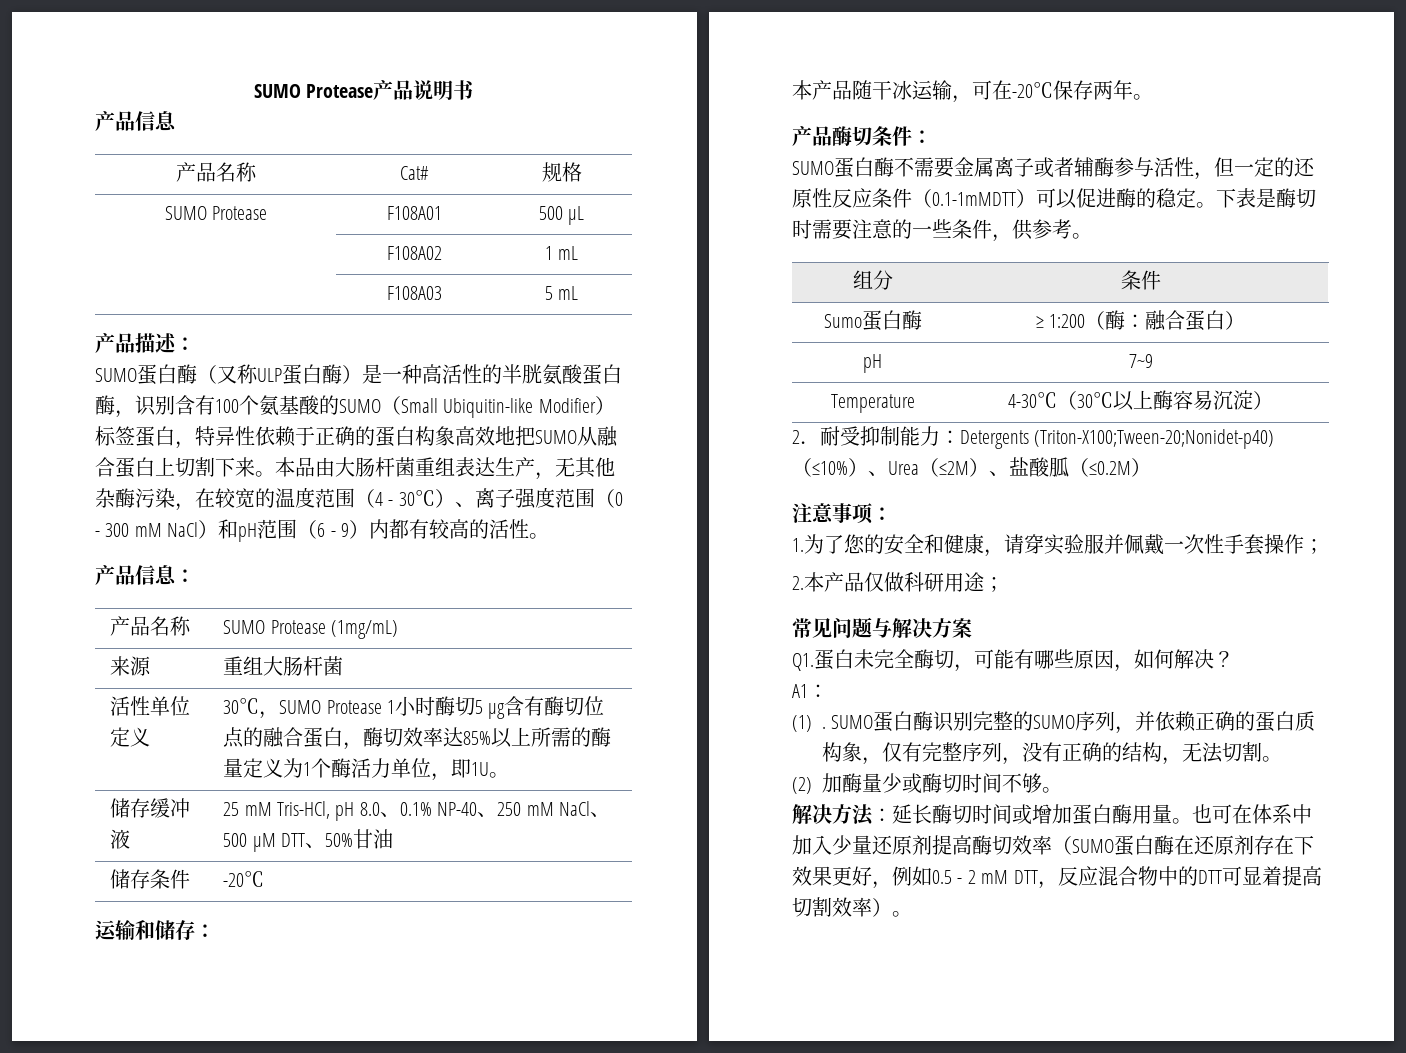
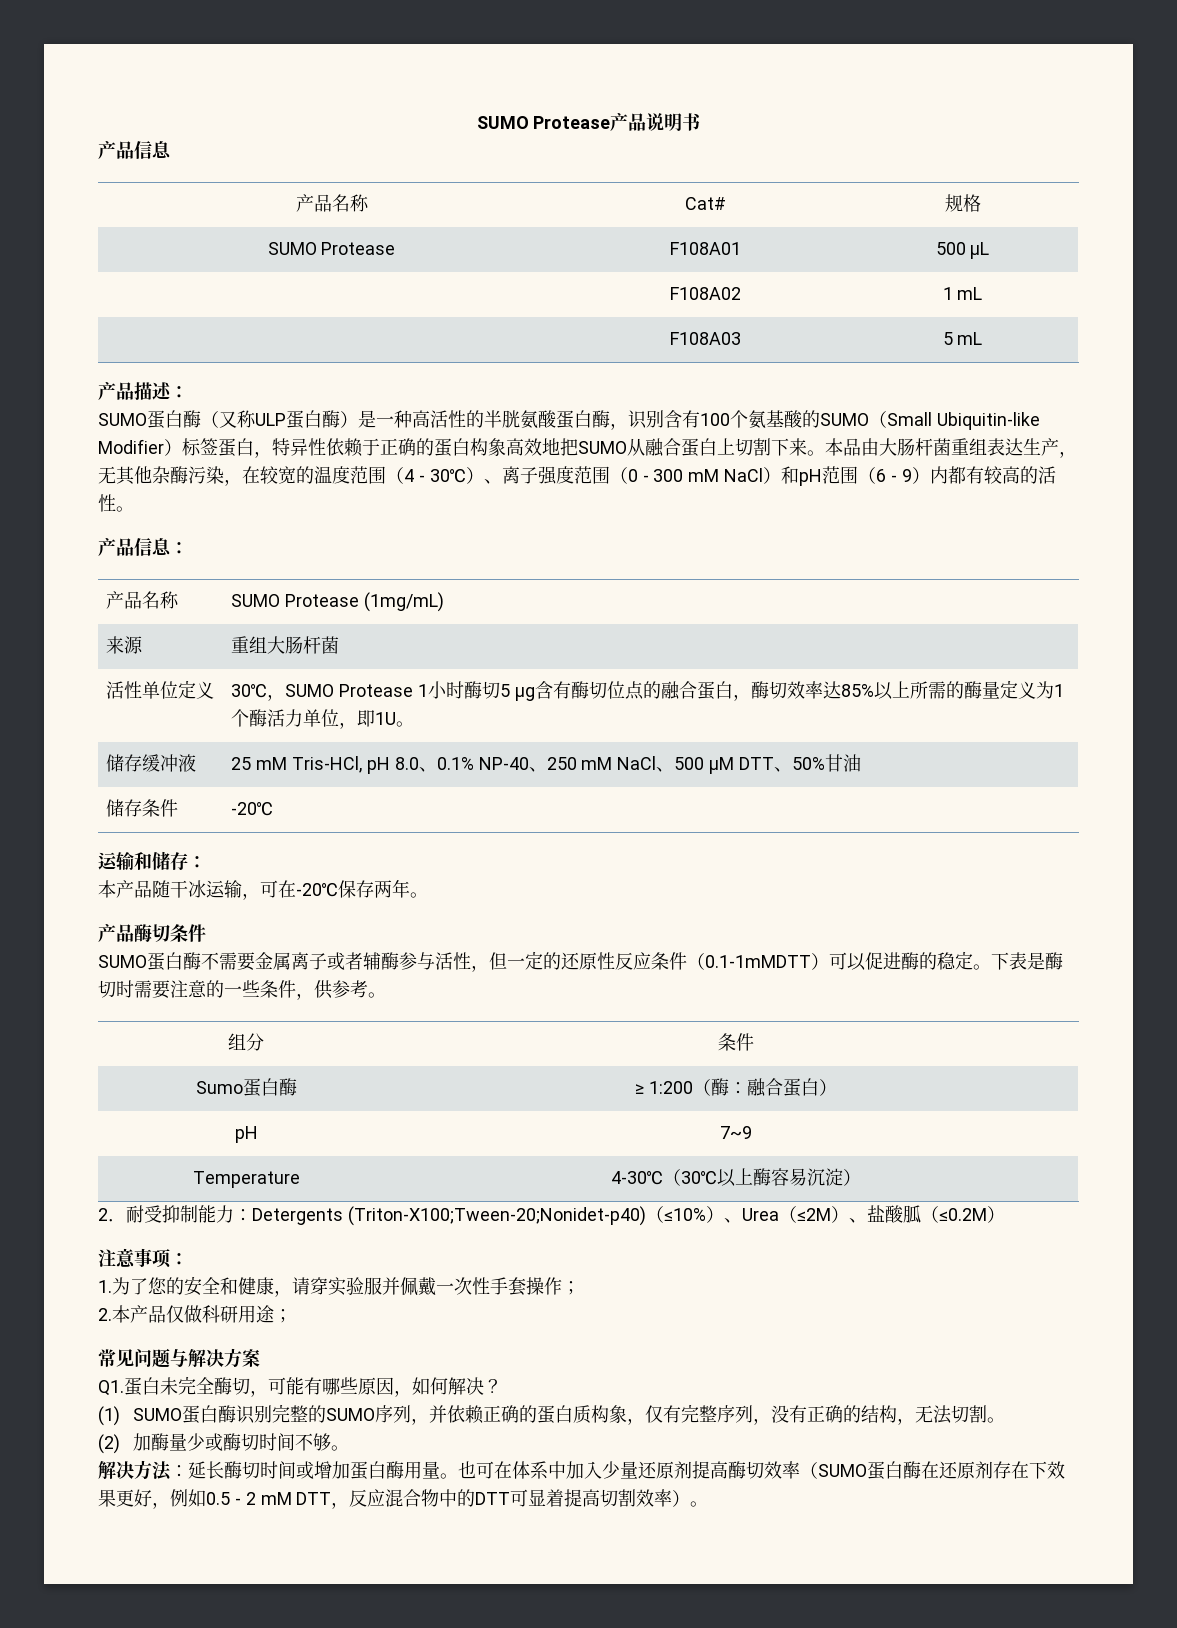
- 产品酶切条件：
+ 产品酶切条件
- A1：
- (1) . SUMO蛋白酶识别完整的SUMO序列，并依赖正确的蛋白质构象，仅有完整序列，没有正确的结构，无法切割。
+ (1) SUMO蛋白酶识别完整的SUMO序列，并依赖正确的蛋白质构象，仅有完整序列，没有正确的结构，无法切割。

